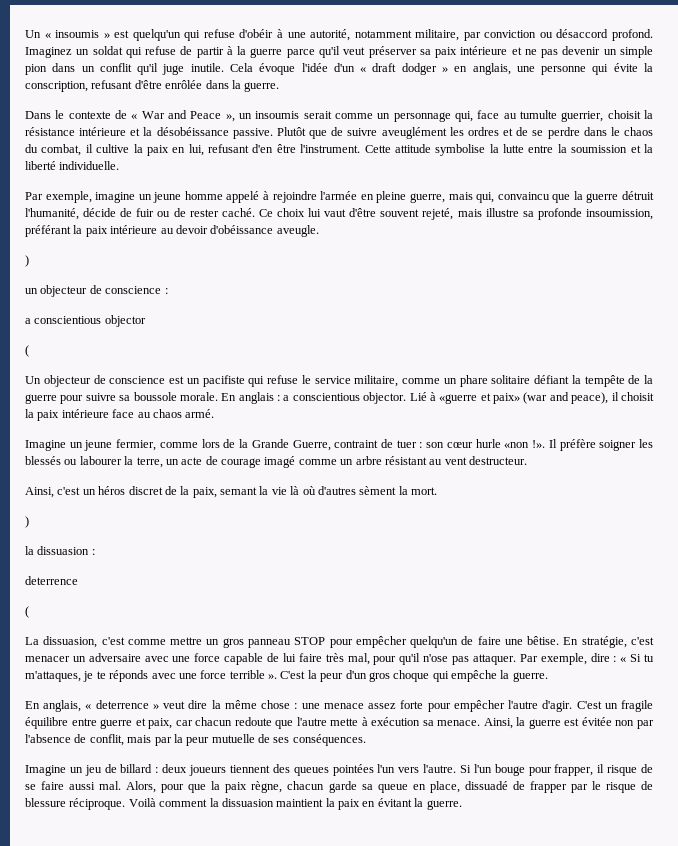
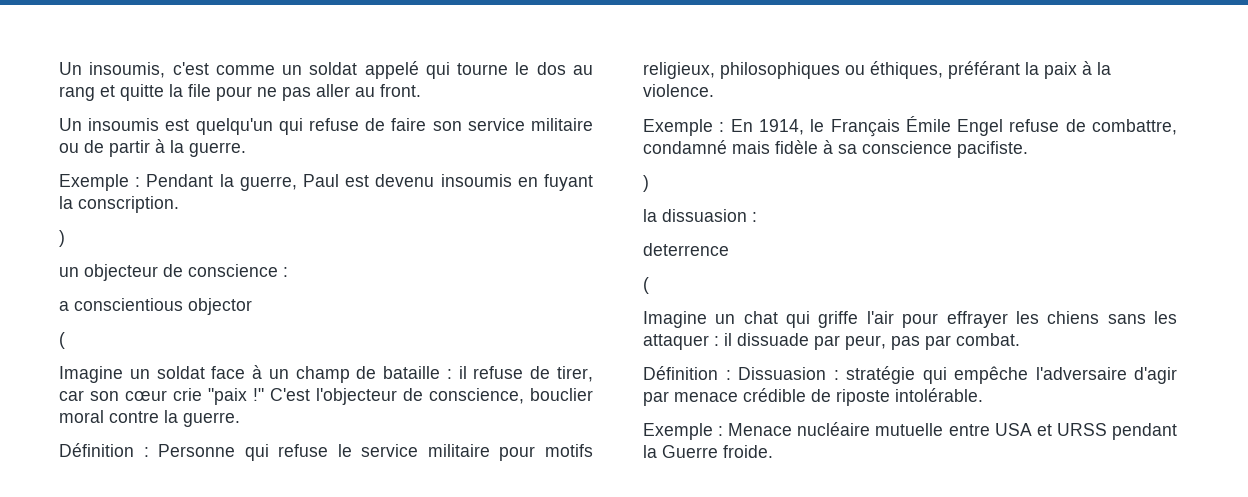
- Un « insoumis » est quelqu'un qui refuse d'obéir à une autorité, notamment militaire, par conviction ou désaccord profond. Imaginez un soldat qui refuse de partir à la guerre parce qu'il veut préserver sa paix intérieure et ne pas devenir un simple pion dans un conflit qu'il juge inutile. Cela évoque l'idée d'un « draft dodger » en anglais, une personne qui évite la conscription, refusant d'être enrôlée dans la guerre.
- Dans le contexte de « War and Peace », un insoumis serait comme un personnage qui, face au tumulte guerrier, choisit la résistance intérieure et la désobéissance passive. Plutôt que de suivre aveuglément les ordres et de se perdre dans le chaos du combat, il cultive la paix en lui, refusant d'en être l'instrument. Cette attitude symbolise la lutte entre la soumission et la liberté individuelle.
- Par exemple, imagine un jeune homme appelé à rejoindre l'armée en pleine guerre, mais qui, convaincu que la guerre détruit l'humanité, décide de fuir ou de rester caché. Ce choix lui vaut d'être souvent rejeté, mais illustre sa profonde insoumission, préférant la paix intérieure au devoir d'obéissance aveugle.
+ Un insoumis, c'est comme un soldat appelé qui tourne le dos au rang et quitte la file pour ne pas aller au front.
+ Un insoumis est quelqu'un qui refuse de faire son service militaire ou de partir à la guerre.
+ Exemple : Pendant la guerre, Paul est devenu insoumis en fuyant la conscription.
- Un objecteur de conscience est un pacifiste qui refuse le service militaire, comme un phare solitaire défiant la tempête de la guerre pour suivre sa boussole morale. En anglais : a conscientious objector. Lié à «guerre et paix» (war and peace), il choisit la paix intérieure face au chaos armé.
- Imagine un jeune fermier, comme lors de la Grande Guerre, contraint de tuer : son cœur hurle «non !». Il préfère soigner les blessés ou labourer la terre, un acte de courage imagé comme un arbre résistant au vent destructeur.
- Ainsi, c'est un héros discret de la paix, semant la vie là où d'autres sèment la mort.
+ Imagine un soldat face à un champ de bataille : il refuse de tirer, car son cœur crie "paix !" C'est l'objecteur de conscience, bouclier moral contre la guerre.
+ Définition : Personne qui refuse le service militaire pour motifs religieux, philosophiques ou éthiques, préférant la paix à la violence.
+ Exemple : En 1914, le Français Émile Engel refuse de combattre, condamné mais fidèle à sa conscience pacifiste.
- La dissuasion, c'est comme mettre un gros panneau STOP pour empêcher quelqu'un de faire une bêtise. En stratégie, c'est menacer un adversaire avec une force capable de lui faire très mal, pour qu'il n'ose pas attaquer. Par exemple, dire : « Si tu m'attaques, je te réponds avec une force terrible ». C'est la peur d'un gros choque qui empêche la guerre.
- En anglais, « deterrence » veut dire la même chose : une menace assez forte pour empêcher l'autre d'agir. C'est un fragile équilibre entre guerre et paix, car chacun redoute que l'autre mette à exécution sa menace. Ainsi, la guerre est évitée non par l'absence de conflit, mais par la peur mutuelle de ses conséquences.
- Imagine un jeu de billard : deux joueurs tiennent des queues pointées l'un vers l'autre. Si l'un bouge pour frapper, il risque de se faire aussi mal. Alors, pour que la paix règne, chacun garde sa queue en place, dissuadé de frapper par le risque de blessure réciproque. Voilà comment la dissuasion maintient la paix en évitant la guerre.
+ Imagine un chat qui griffe l'air pour effrayer les chiens sans les attaquer : il dissuade par peur, pas par combat.
+ Définition : Dissuasion : stratégie qui empêche l'adversaire d'agir par menace crédible de riposte intolérable.
+ Exemple : Menace nucléaire mutuelle entre USA et URSS pendant la Guerre froide.

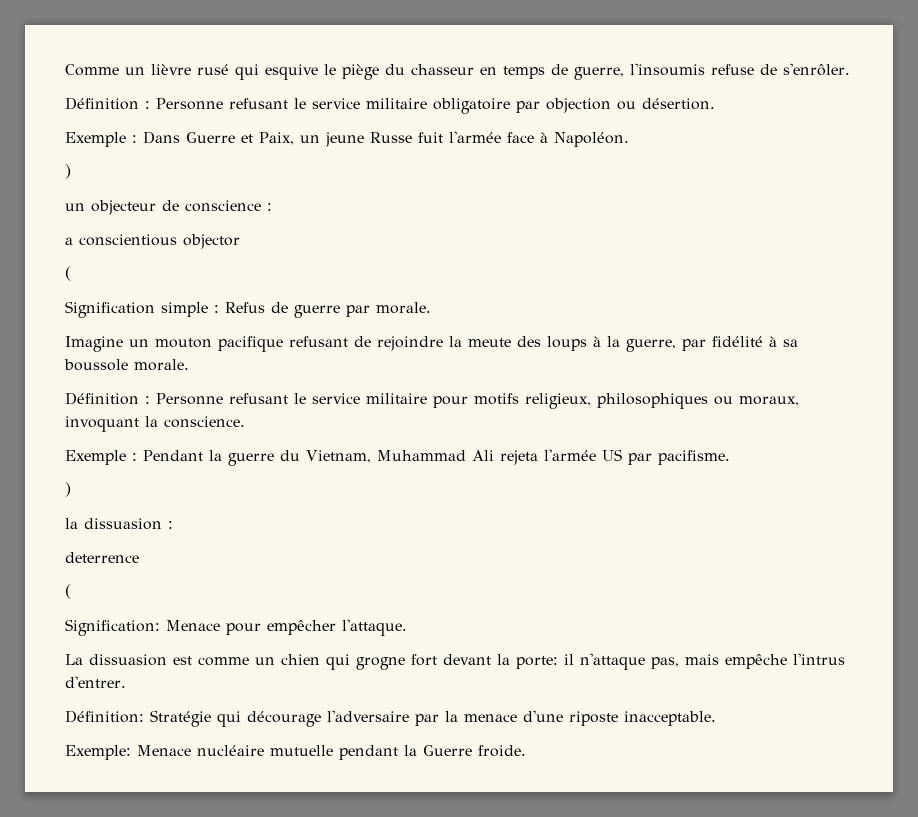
- Un insoumis, c'est comme un soldat appelé qui tourne le dos au rang et quitte la file pour ne pas aller au front.
- Un insoumis est quelqu'un qui refuse de faire son service militaire ou de partir à la guerre.
- Exemple : Pendant la guerre, Paul est devenu insoumis en fuyant la conscription.
+ Comme un lièvre rusé qui esquive le piège du chasseur en temps de guerre, l'insoumis refuse de s'enrôler.
+ Définition : Personne refusant le service militaire obligatoire par objection ou désertion.
+ Exemple : Dans Guerre et Paix, un jeune Russe fuit l'armée face à Napoléon.
- Imagine un soldat face à un champ de bataille : il refuse de tirer, car son cœur crie "paix !" C'est l'objecteur de conscience, bouclier moral contre la guerre.
- Définition : Personne qui refuse le service militaire pour motifs religieux, philosophiques ou éthiques, préférant la paix à la violence.
- Exemple : En 1914, le Français Émile Engel refuse de combattre, condamné mais fidèle à sa conscience pacifiste.
+ Signification simple : Refus de guerre par morale.
+ Imagine un mouton pacifique refusant de rejoindre la meute des loups à la guerre, par fidélité à sa boussole morale.
+ Définition : Personne refusant le service militaire pour motifs religieux, philosophiques ou moraux, invoquant la conscience.
+ Exemple : Pendant la guerre du Vietnam, Muhammad Ali rejeta l'armée US par pacifisme.
- Imagine un chat qui griffe l'air pour effrayer les chiens sans les attaquer : il dissuade par peur, pas par combat.
- Définition : Dissuasion : stratégie qui empêche l'adversaire d'agir par menace crédible de riposte intolérable.
- Exemple : Menace nucléaire mutuelle entre USA et URSS pendant la Guerre froide.
+ Signification: Menace pour empêcher l'attaque.
+ La dissuasion est comme un chien qui grogne fort devant la porte: il n'attaque pas, mais empêche l'intrus d'entrer.
+ Définition: Stratégie qui décourage l'adversaire par la menace d'une riposte inacceptable.
+ Exemple: Menace nucléaire mutuelle pendant la Guerre froide.

